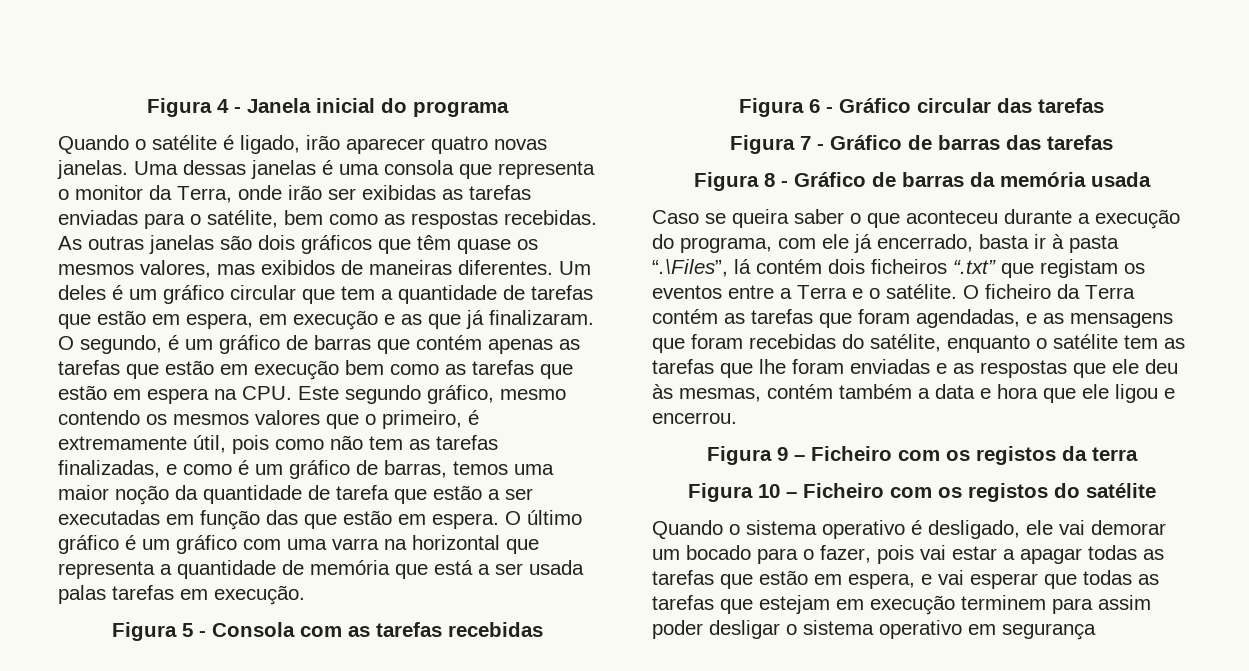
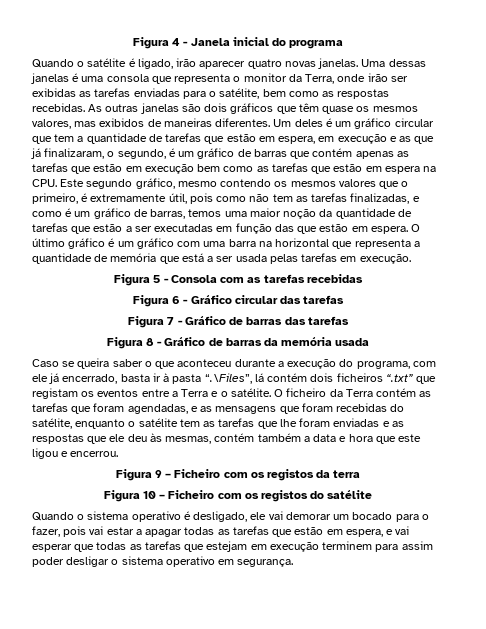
- Um deles é um gráfico circular que tem a quantidade de tarefas que estão em espera, em execução e as que já finalizaram. O segundo, é um gráfico de barras que contém apenas as tarefas que estão em execução bem como as tarefas que estão em espera na CPU. Este segundo gráfico, mesmo contendo os mesmos valores que o primeiro, é extremamente útil, pois como não tem as tarefas finalizadas, e como é um gráfico de barras, temos uma maior noção da quantidade de tarefa que estão a ser executadas em função das que estão em espera.
+ Um deles é um gráfico circular que tem a quantidade de tarefas que estão em espera, em execução e as que já finalizaram, o segundo, é um gráfico de barras que contém apenas as tarefas que estão em execução bem como as tarefas que estão em espera na CPU. Este segundo gráfico, mesmo contendo os mesmos valores que o primeiro, é extremamente útil, pois como não tem as tarefas finalizadas, e como é um gráfico de barras, temos uma maior noção da quantidade de tarefas que estão a ser executadas em função das que estão em espera.
- O último gráfico é um gráfico com uma varra na horizontal que representa a quantidade de memória que está a ser usada palas tarefas em execução.
+ O último gráfico é um gráfico com uma barra na horizontal que representa a quantidade de memória que está a ser usada pelas tarefas em execução.
- O ficheiro da Terra contém as tarefas que foram agendadas, e as mensagens que foram recebidas do satélite, enquanto o satélite tem as tarefas que lhe foram enviadas e as respostas que ele deu às mesmas, contém também a data e hora que ele ligou e encerrou.
+ O ficheiro da Terra contém as tarefas que foram agendadas, e as mensagens que foram recebidas do satélite, enquanto o satélite tem as tarefas que lhe foram enviadas e as respostas que ele deu às mesmas, contém também a data e hora que este ligou e encerrou.
- Quando o sistema operativo é desligado, ele vai demorar um bocado para o fazer, pois vai estar a apagar todas as tarefas que estão em espera, e vai esperar que todas as tarefas que estejam em execução terminem para assim poder desligar o sistema operativo em segurança
+ Quando o sistema operativo é desligado, ele vai demorar um bocado para o fazer, pois vai estar a apagar todas as tarefas que estão em espera, e vai esperar que todas as tarefas que estejam em execução terminem para assim poder desligar o sistema operativo em segurança.

